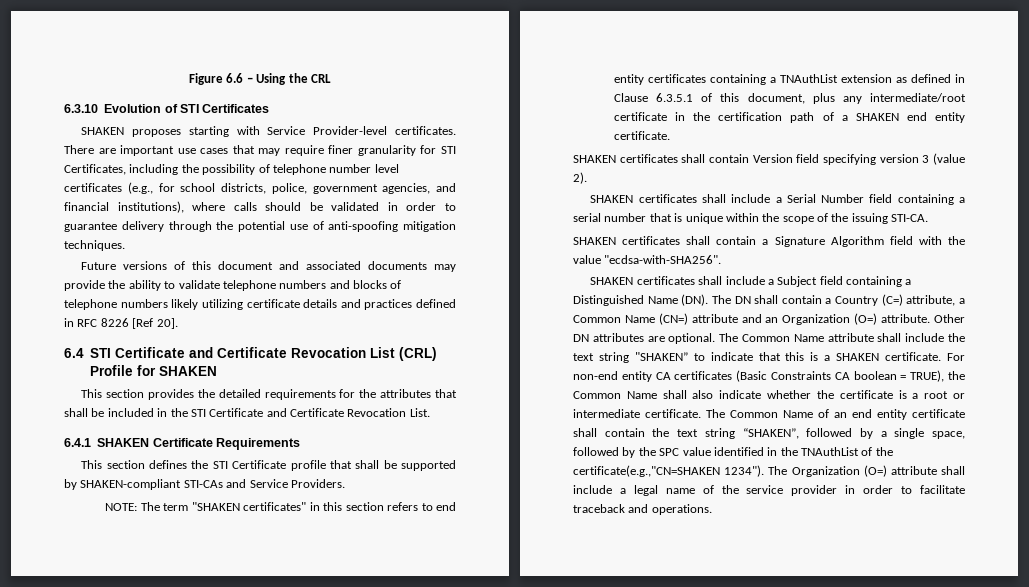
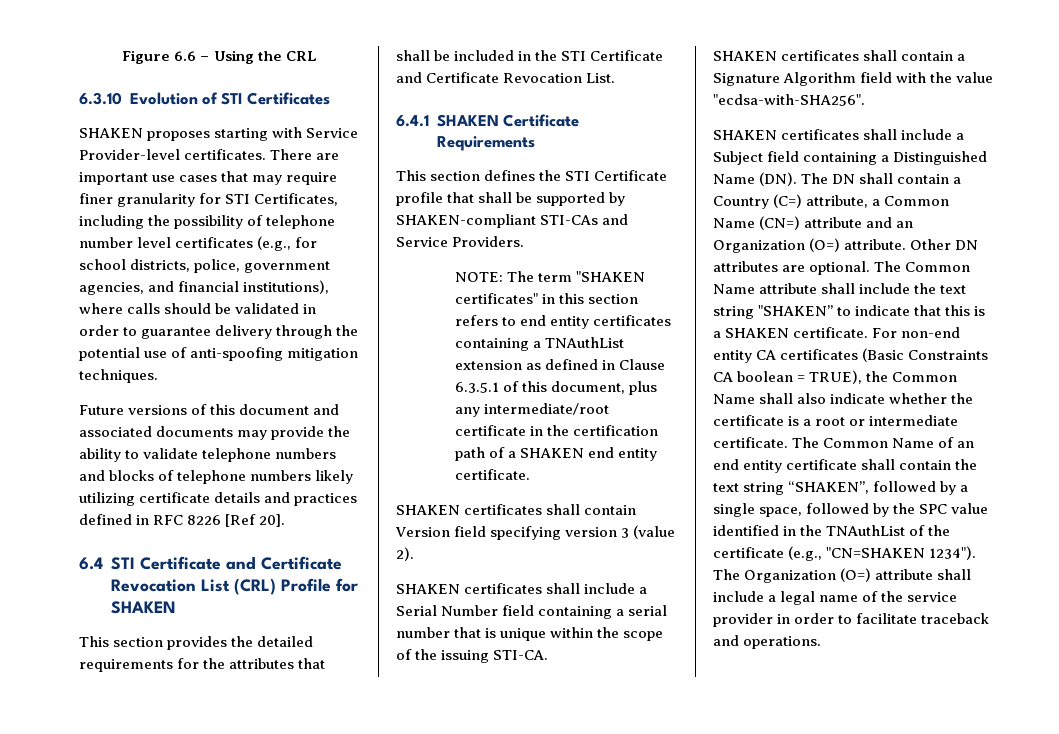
- The Common Name of an end entity certificate shall contain the text string “SHAKEN”, followed by a single space, followed by the SPC value identified in the TNAuthList of the certificate(e.g.,"CN=SHAKEN 1234").
+ The Common Name of an end entity certificate shall contain the text string “SHAKEN”, followed by a single space, followed by the SPC value identified in the TNAuthList of the certificate (e.g., "CN=SHAKEN 1234").

